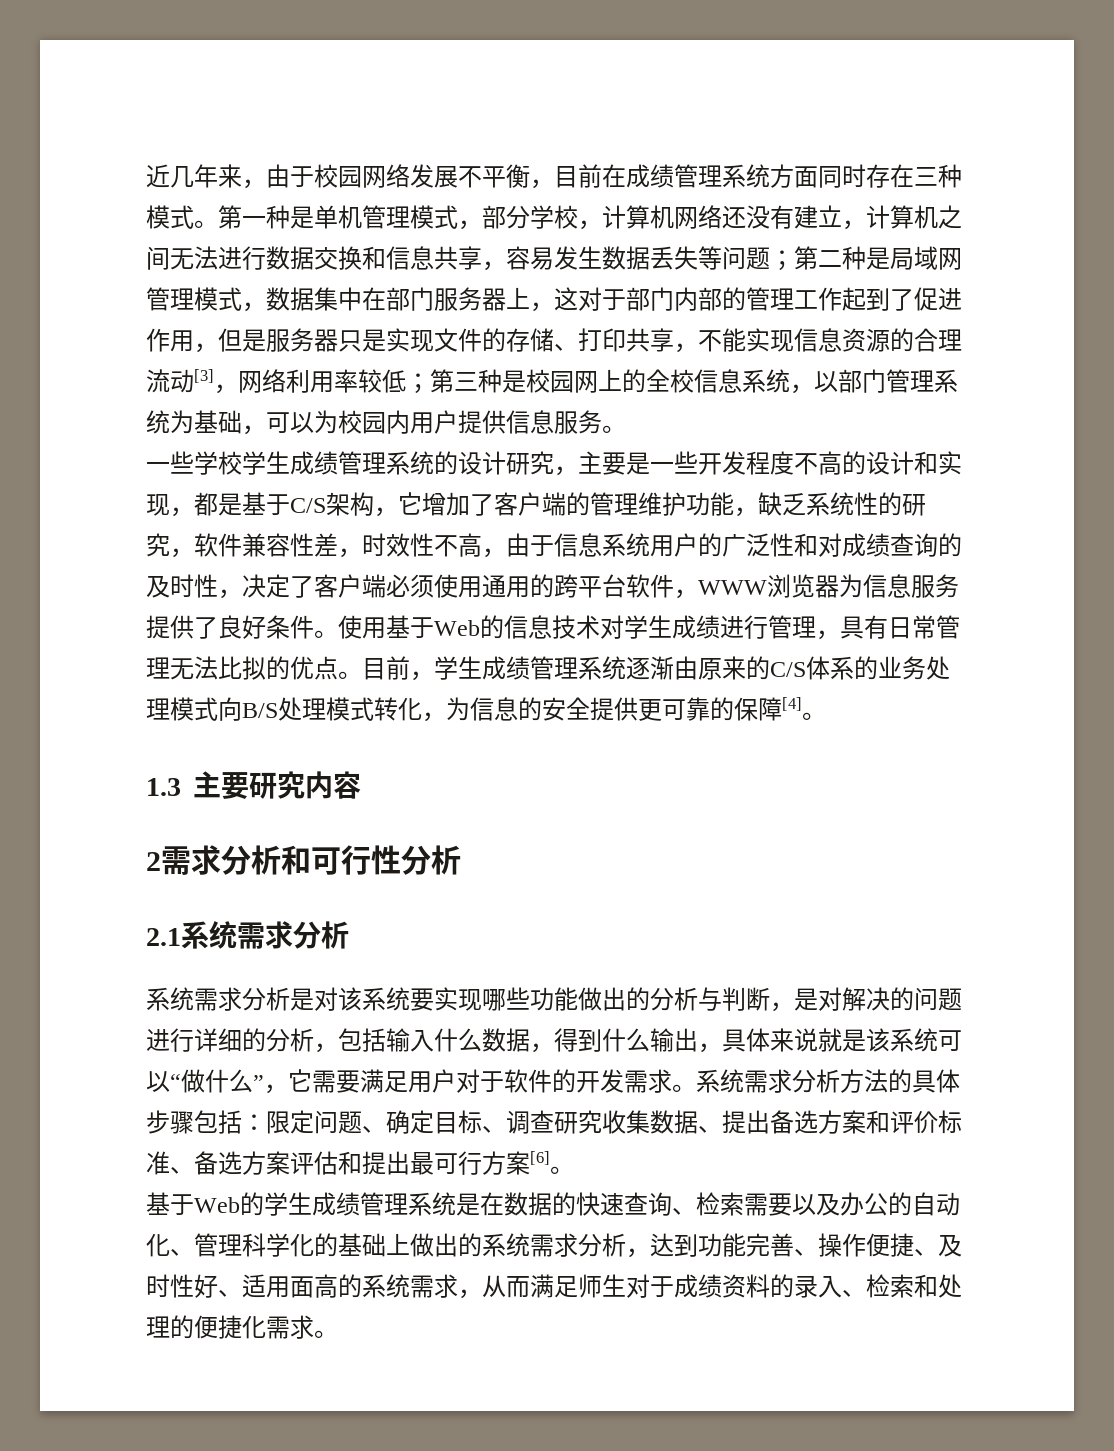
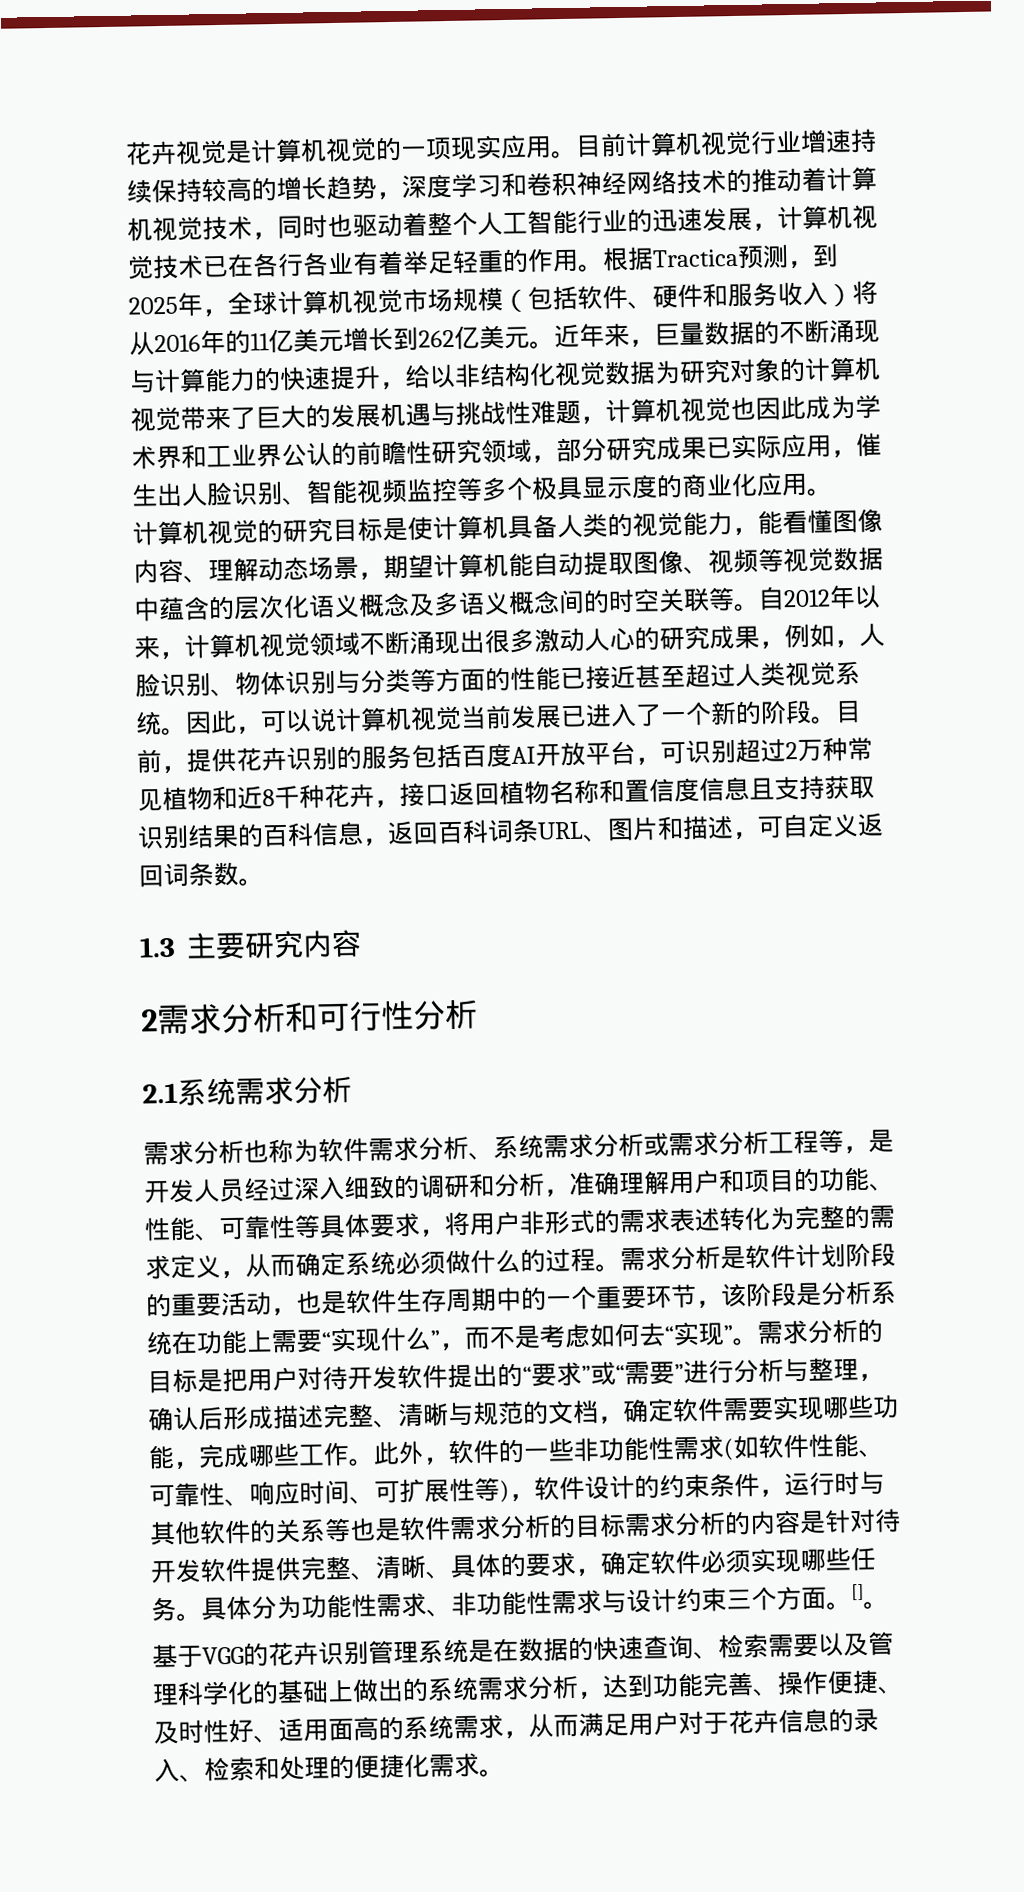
- 近几年来，由于校园网络发展不平衡，目前在成绩管理系统方面同时存在三种模式。第一种是单机管理模式，部分学校，计算机网络还没有建立，计算机之间无法进行数据交换和信息共享，容易发生数据丢失等问题；第二种是局域网管理模式，数据集中在部门服务器上，这对于部门内部的管理工作起到了促进作用，但是服务器只是实现文件的存储、打印共享，不能实现信息资源的合理流动[3]，网络利用率较低；第三种是校园网上的全校信息系统，以部门管理系统为基础，可以为校园内用户提供信息服务。
- 一些学校学生成绩管理系统的设计研究，主要是一些开发程度不高的设计和实现，都是基于C/S架构，它增加了客户端的管理维护功能，缺乏系统性的研究，软件兼容性差，时效性不高，由于信息系统用户的广泛性和对成绩查询的及时性，决定了客户端必须使用通用的跨平台软件，WWW浏览器为信息服务提供了良好条件。使用基于Web的信息技术对学生成绩进行管理，具有日常管理无法比拟的优点。目前，学生成绩管理系统逐渐由原来的C/S体系的业务处理模式向B/S处理模式转化，为信息的安全提供更可靠的保障[4]。
+ 花卉视觉是计算机视觉的一项现实应用。目前计算机视觉行业增速持续保持较高的增长趋势，深度学习和卷积神经网络技术的推动着计算机视觉技术，同时也驱动着整个人工智能行业的迅速发展，计算机视觉技术已在各行各业有着举足轻重的作用。根据Tractica预测，到2025年，全球计算机视觉市场规模（包括软件、硬件和服务收入）将从2016年的11亿美元增长到262亿美元。近年来，巨量数据的不断涌现与计算能力的快速提升，给以非结构化视觉数据为研究对象的计算机视觉带来了巨大的发展机遇与挑战性难题，计算机视觉也因此成为学术界和工业界公认的前瞻性研究领域，部分研究成果已实际应用，催生出人脸识别、智能视频监控等多个极具显示度的商业化应用。
+ 计算机视觉的研究目标是使计算机具备人类的视觉能力，能看懂图像内容、理解动态场景，期望计算机能自动提取图像、视频等视觉数据中蕴含的层次化语义概念及多语义概念间的时空关联等。自2012年以来，计算机视觉领域不断涌现出很多激动人心的研究成果，例如，人脸识别、物体识别与分类等方面的性能已接近甚至超过人类视觉系统。因此，可以说计算机视觉当前发展已进入了一个新的阶段。目前，提供花卉识别的服务包括百度AI开放平台，可识别超过2万种常见植物和近8千种花卉，接口返回植物名称和置信度信息且支持获取识别结果的百科信息，返回百科词条URL、图片和描述，可自定义返回词条数。
- 系统需求分析是对该系统要实现哪些功能做出的分析与判断，是对解决的问题进行详细的分析，包括输入什么数据，得到什么输出，具体来说就是该系统可以“做什么”，它需要满足用户对于软件的开发需求。系统需求分析方法的具体步骤包括：限定问题、确定目标、调查研究收集数据、提出备选方案和评价标准、备选方案评估和提出最可行方案[6]。
- 基于Web的学生成绩管理系统是在数据的快速查询、检索需要以及办公的自动化、管理科学化的基础上做出的系统需求分析，达到功能完善、操作便捷、及时性好、适用面高的系统需求，从而满足师生对于成绩资料的录入、检索和处理的便捷化需求。
+ 需求分析也称为软件需求分析、系统需求分析或需求分析工程等，是开发人员经过深入细致的调研和分析，准确理解用户和项目的功能、性能、可靠性等具体要求，将用户非形式的需求表述转化为完整的需求定义，从而确定系统必须做什么的过程。需求分析是软件计划阶段的重要活动，也是软件生存周期中的一个重要环节，该阶段是分析系统在功能上需要“实现什么”，而不是考虑如何去“实现”。需求分析的目标是把用户对待开发软件提出的“要求”或“需要”进行分析与整理，确认后形成描述完整、清晰与规范的文档，确定软件需要实现哪些功能，完成哪些工作。此外，软件的一些非功能性需求(如软件性能、可靠性、响应时间、可扩展性等)，软件设计的约束条件，运行时与其他软件的关系等也是软件需求分析的目标需求分析的内容是针对待开发软件提供完整、清晰、具体的要求，确定软件必须实现哪些任务。具体分为功能性需求、非功能性需求与设计约束三个方面。[]。
+ 基于VGG的花卉识别管理系统是在数据的快速查询、检索需要以及管理科学化的基础上做出的系统需求分析，达到功能完善、操作便捷、及时性好、适用面高的系统需求，从而满足用户对于花卉信息的录入、检索和处理的便捷化需求。

